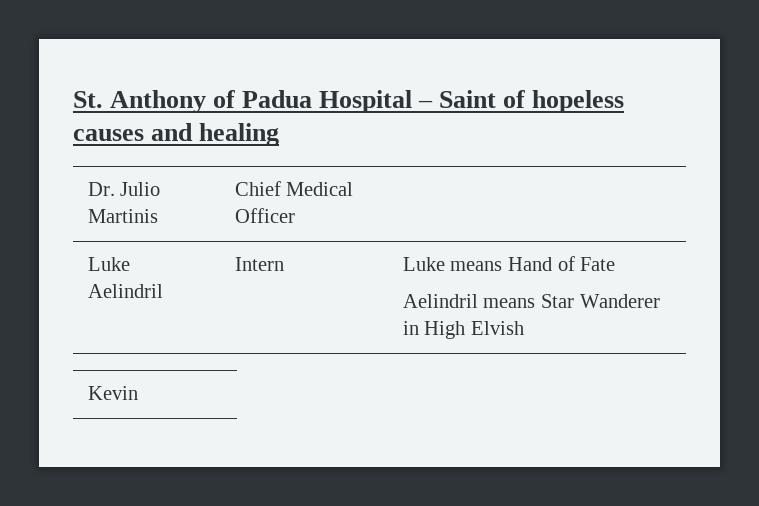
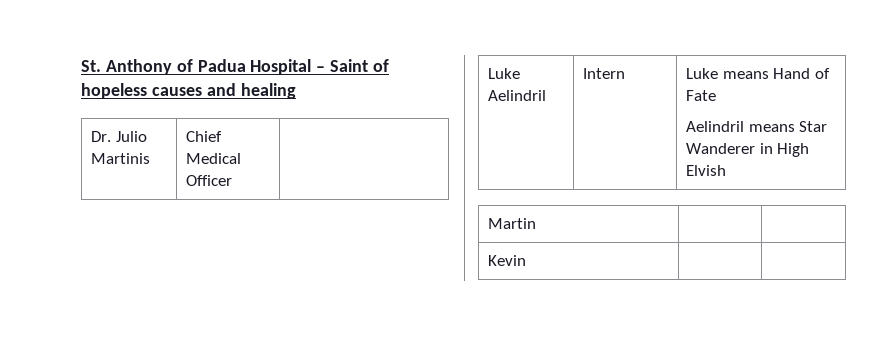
+ Martin | |

